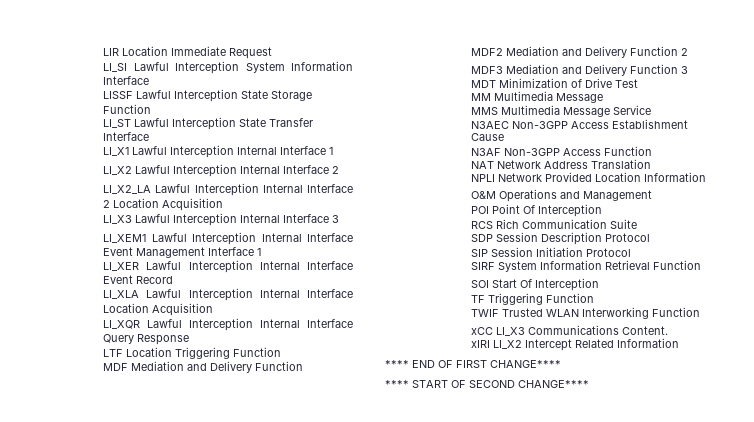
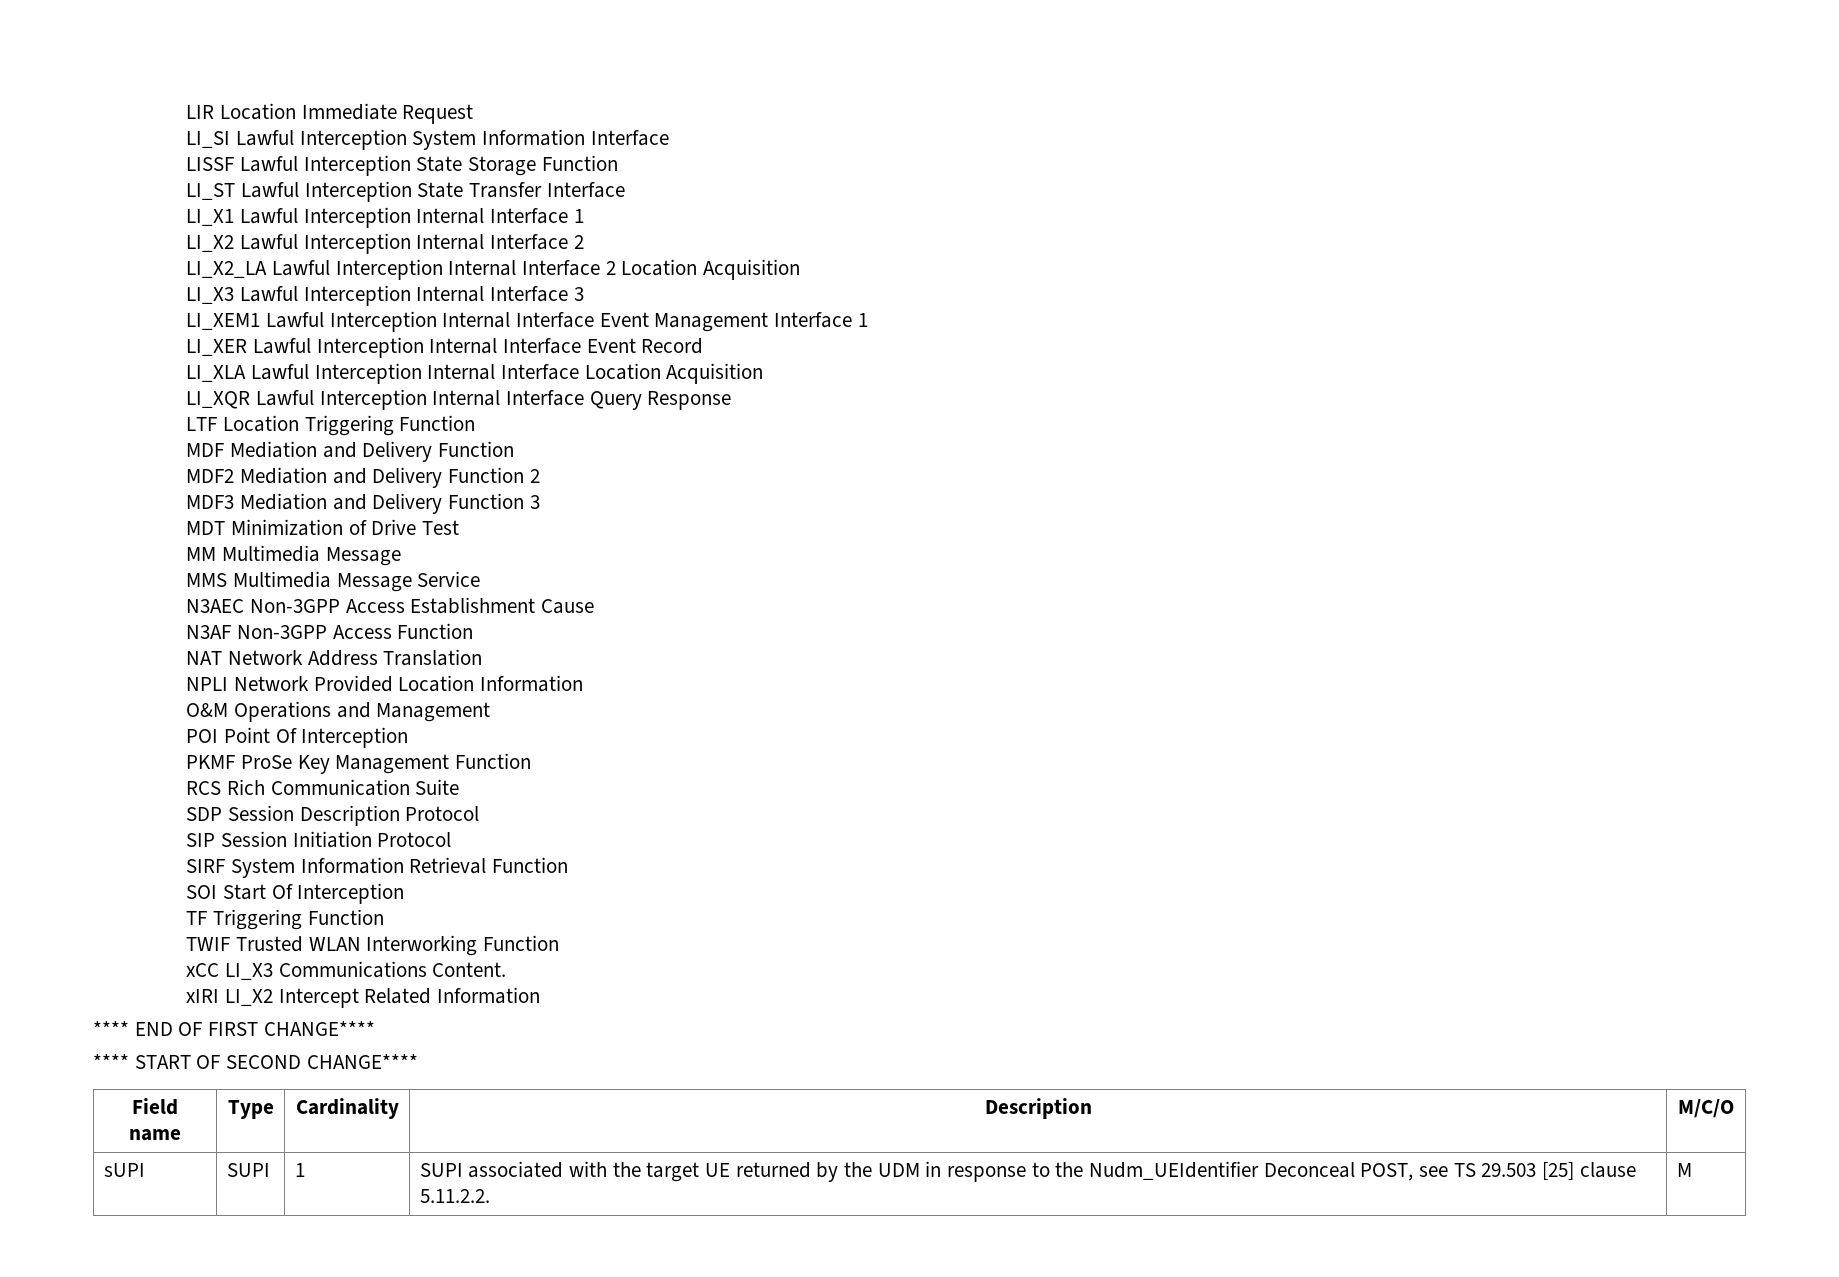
+ PKMF ProSe Key Management Function
+ Field name | Type | Cardinality | Description | M/C/O
+ sUPI | SUPI | 1 | SUPI associated with the target UE returned by the UDM in response to the Nudm_UEIdentifier Deconceal POST, see TS 29.503 [25] clause 5.11.2.2. | M

